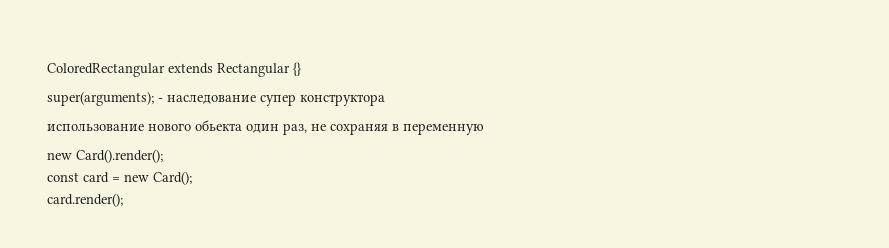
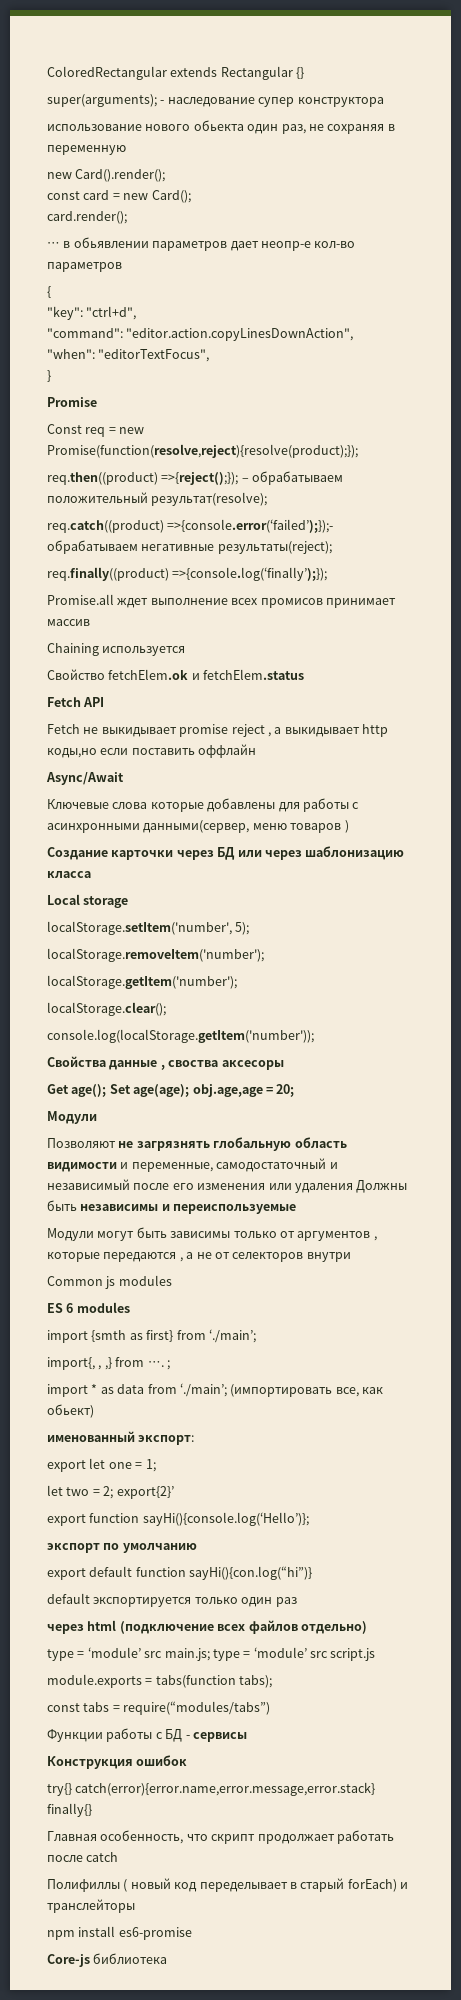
+ … в обьявлении параметров дает неопр-е кол-во параметров
+ {
+ "key": "ctrl+d",
+ "command": "editor.action.copyLinesDownAction",
+ "when": "editorTextFocus",
+ }
+ Promise
+ Const req = new Promise(function(resolve,reject){resolve(product);});
+ req.then((product) =>{reject();}); – обрабатываем положительный результат(resolve);
+ req.catch((product) =>{console.error(‘failed’);});- обрабатываем негативные результаты(reject);
+ req.finally((product) =>{console.log(‘finally’);});
+ Promise.all ждет выполнение всех промисов принимает массив
+ Chaining используется
+ Свойство fetchElem.ok и fetchElem.status
+ Fetch API
+ Fetch не выкидывает promise reject , а выкидывает http коды,но если поставить оффлайн
+ Async/Await
+ Ключевые слова которые добавлены для работы с асинхронными данными(сервер, меню товаров )
+ Cоздание карточки через БД или через шаблонизацию класса
+ Local storage
+ localStorage.setItem('number', 5);
+ localStorage.removeItem('number');
+ localStorage.getItem('number');
+ localStorage.clear();
+ console.log(localStorage.getItem('number'));
+ Свойства данные , своства аксесоры
+ Get age(); Set age(age); obj.age,age = 20;
+ Модули
+ Позволяют не загрязнять глобальную область видимости и переменные, самодостаточный и независимый после его изменения или удаления Должны быть независимы и переиспользуемые
+ Модули могут быть зависимы только от аргументов , которые передаются , а не от селекторов внутри
+ Common js modules
+ ES 6 modules
+ import {smth as first} from ‘./main’;
+ import{, , ,} from …. ;
+ import * as data from ‘./main’; (импортировать все, как обьект)
+ именованный экспорт:
+ export let one = 1;
+ let two = 2; export{2}’
+ export function sayHi(){console.log(‘Hello’)};
+ экспорт по умолчанию
+ export default function sayHi(){con.log(“hi”)}
+ default экспортируется только один раз
+ через html (подключение всех файлов отдельно)
+ type = ‘module’ src main.js; type = ‘module’ src script.js
+ module.exports = tabs(function tabs);
+ const tabs = require(“modules/tabs”)
+ Функции работы с БД - сервисы
+ Конструкция ошибок
+ try{} catch(error){error.name,error.message,error.stack} finally{}
+ Главная особенность, что скрипт продолжает работать после catch
+ Полифиллы ( новый код переделывает в старый forEach) и транслейторы
+ npm install es6-promise
+ Core-js библиотека

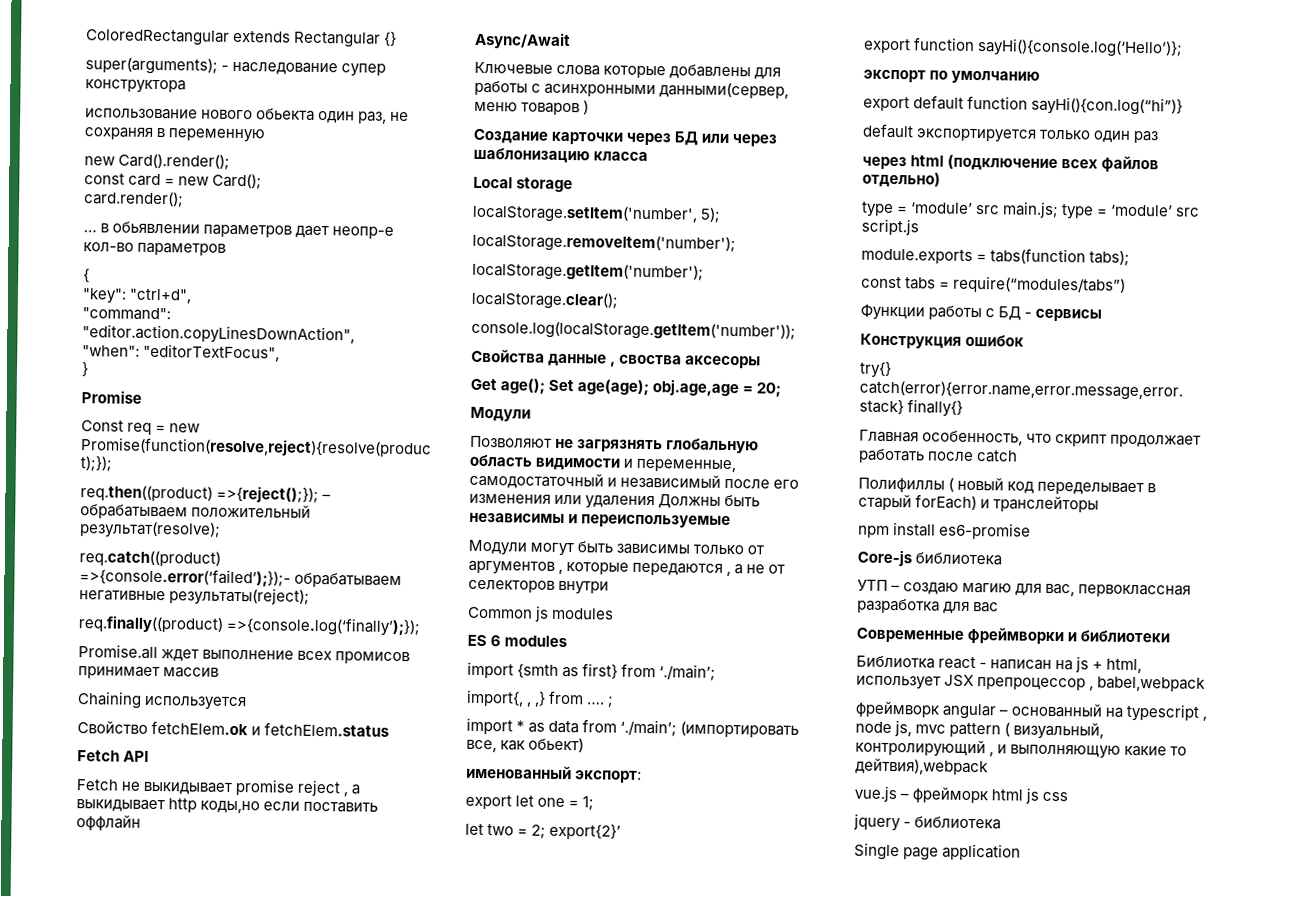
+ УТП – создаю магию для вас, первоклассная разработка для вас
+ Cовременные фреймворки и библиотеки
+ Библиотка react - написан на js + html, использует JSX препроцессор , babel,webpack
+ фреймворк angular – основанный на typescript , node js, mvc pattern ( визуальный, контролирующий , и выполняющую какие то дейтвия),webpack
+ vue.js – фрейморк html js css
+ jquery - библиотека
+ Single page application

